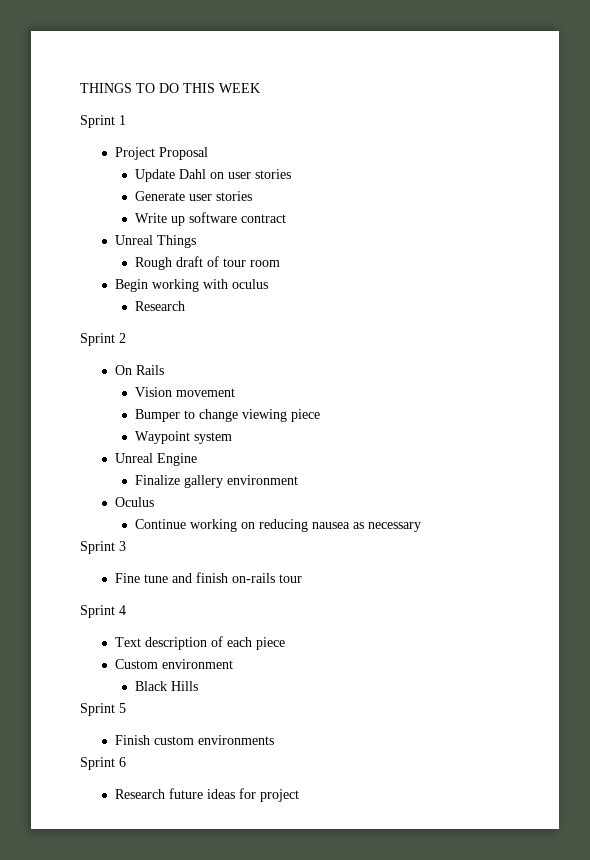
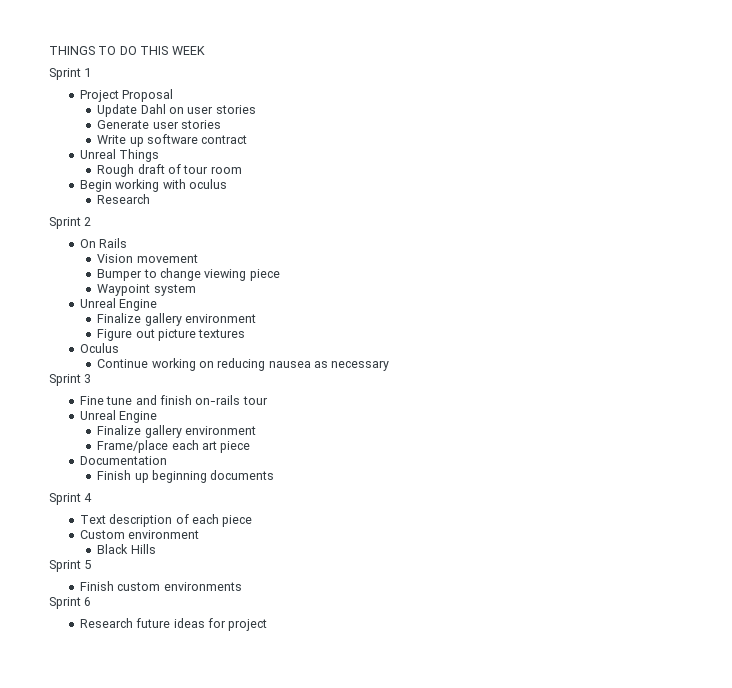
+ Figure out picture textures
  Fine tune and finish on-rails tour
+ Unreal Engine
+ Finalize gallery environment
+ Frame/place each art piece
+ Documentation
+ Finish up beginning documents

